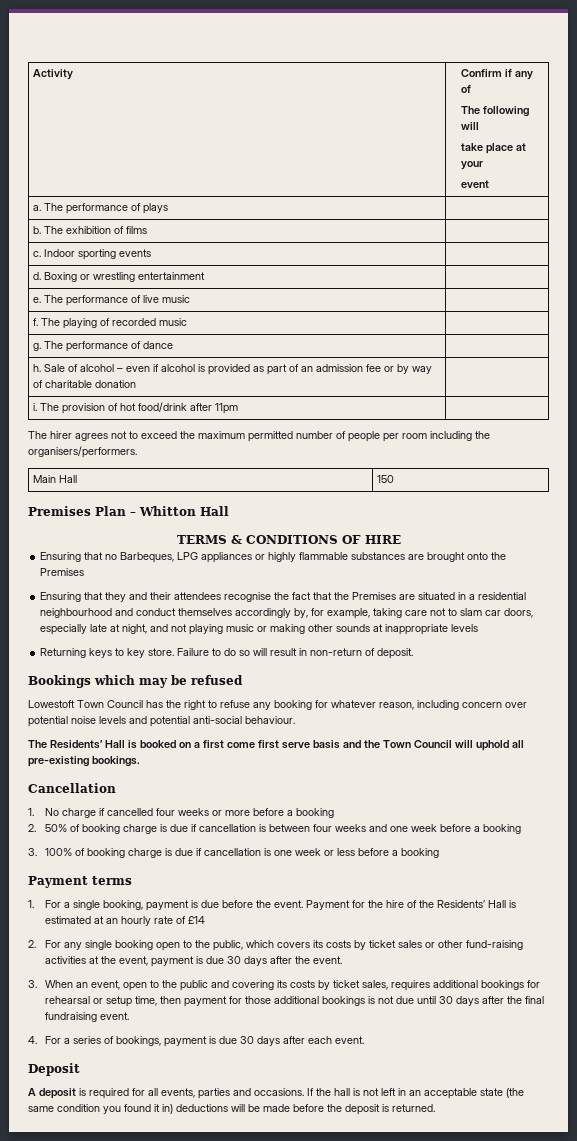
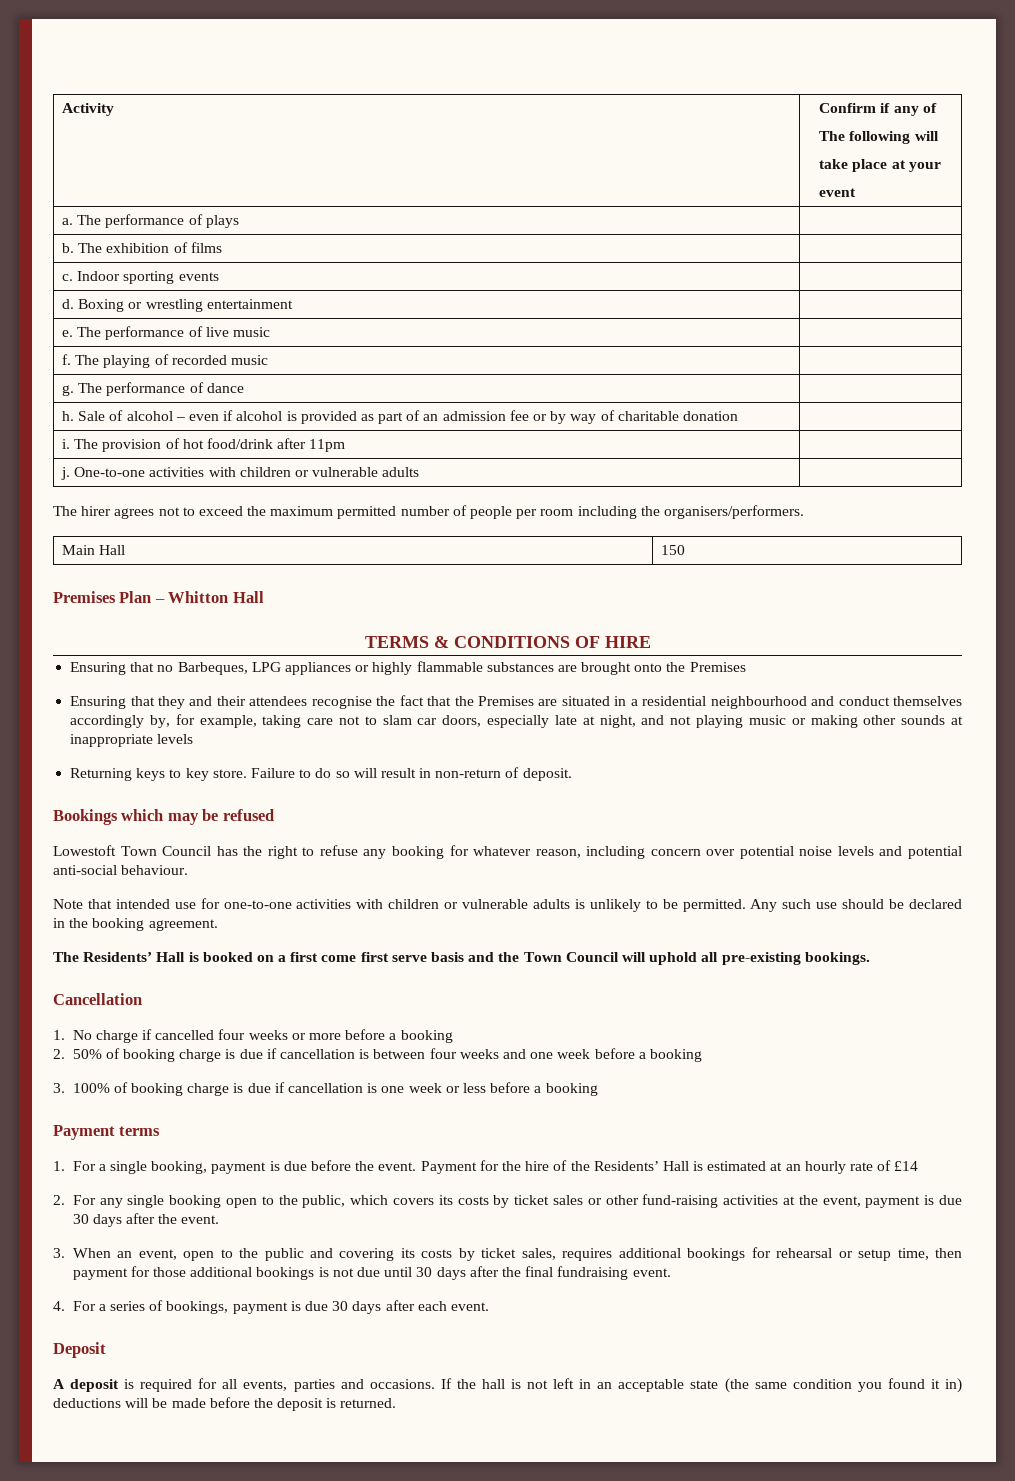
+ j. One-to-one activities with children or vulnerable adults |
+ Note that intended use for one-to-one activities with children or vulnerable adults is unlikely to be permitted. Any such use should be declared in the booking agreement.

